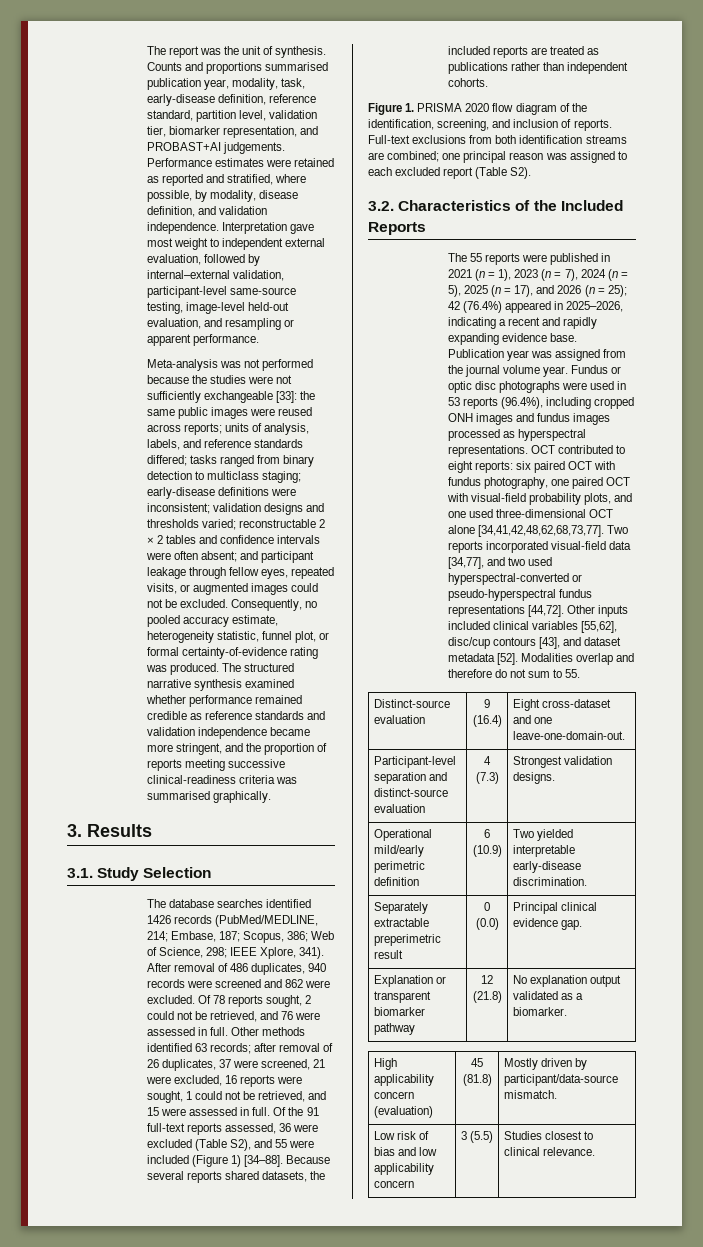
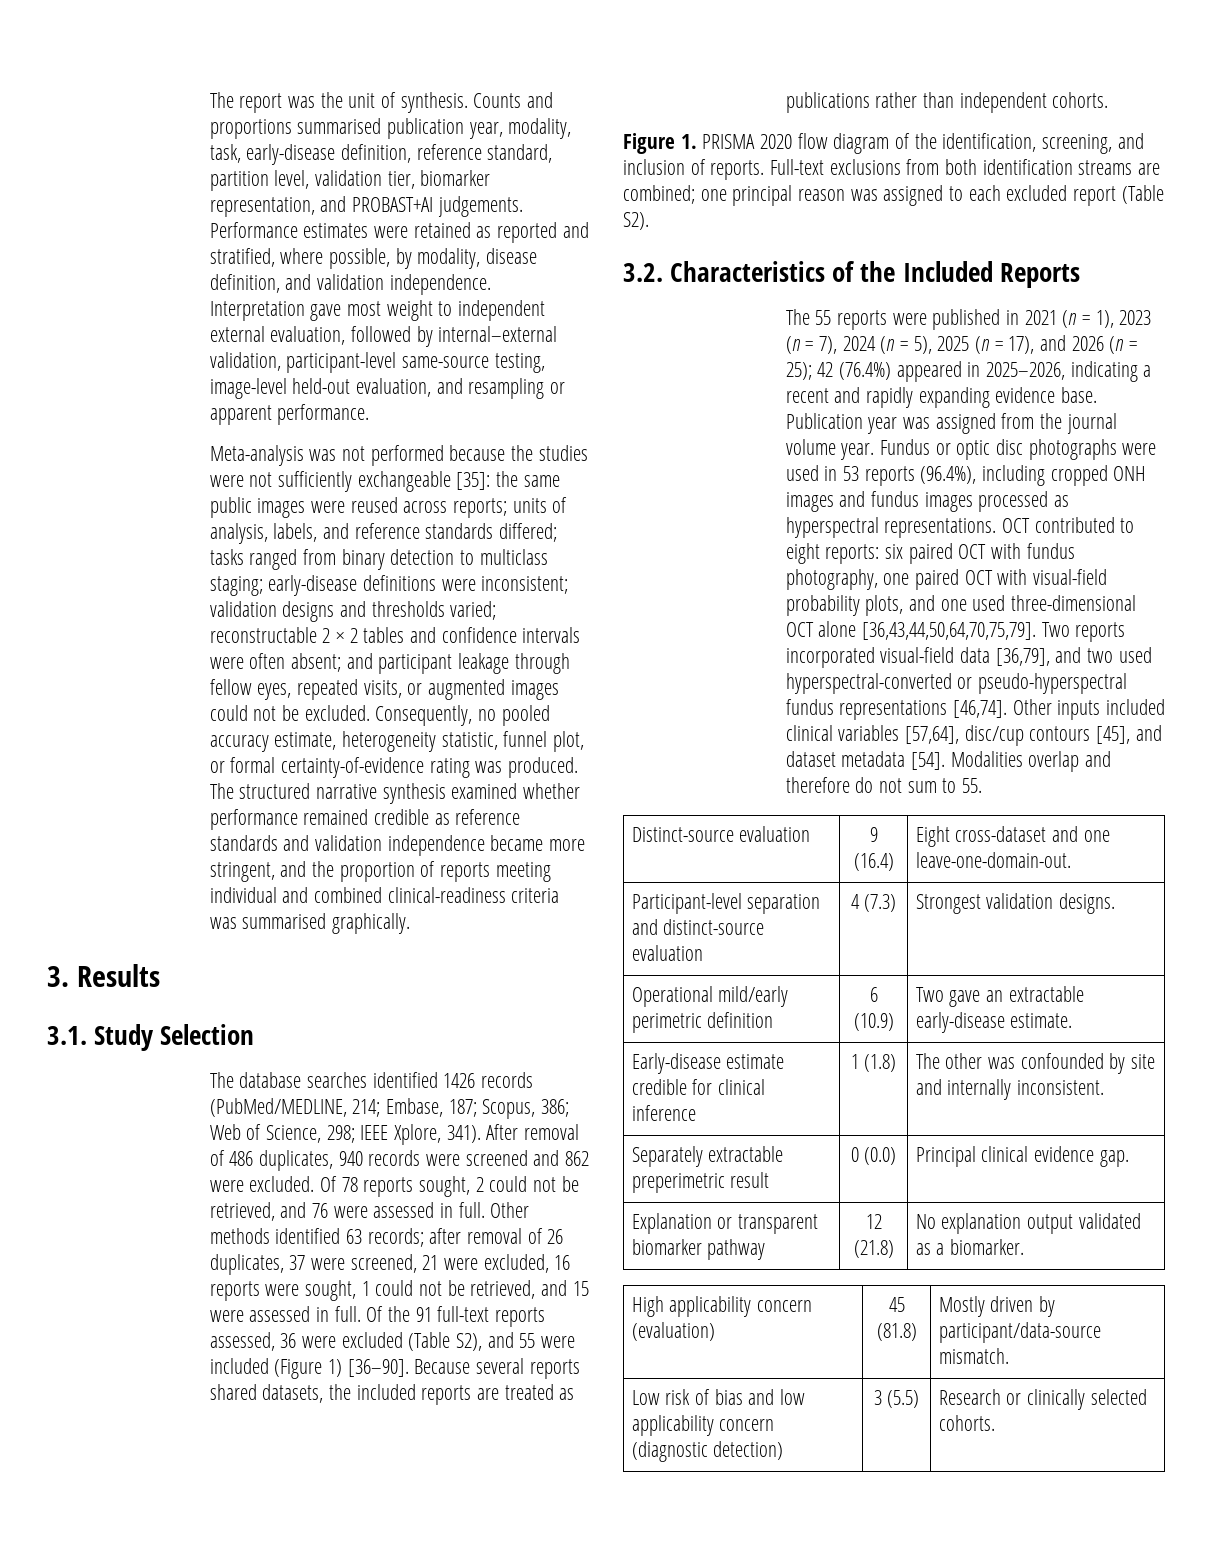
- Meta-analysis was not performed because the studies were not sufficiently exchangeable [33]:
+ Meta-analysis was not performed because the studies were not sufficiently exchangeable [35]:
- The structured narrative synthesis examined whether performance remained credible as reference standards and validation independence became more stringent, and the proportion of reports meeting successive clinical-readiness criteria was summarised graphically.
+ The structured narrative synthesis examined whether performance remained credible as reference standards and validation independence became more stringent, and the proportion of reports meeting individual and combined clinical-readiness criteria was summarised graphically.
- Of the 91 full-text reports assessed, 36 were excluded (Table S2), and 55 were included (Figure 1) [34–88].
+ Of the 91 full-text reports assessed, 36 were excluded (Table S2), and 55 were included (Figure 1) [36–90].
- OCT contributed to eight reports: six paired OCT with fundus photography, one paired OCT with visual-field probability plots, and one used three-dimensional OCT alone [34,41,42,48,62,68,73,77].
+ OCT contributed to eight reports: six paired OCT with fundus photography, one paired OCT with visual-field probability plots, and one used three-dimensional OCT alone [36,43,44,50,64,70,75,79].
- Two reports incorporated visual-field data [34,77], and two used hyperspectral-converted or pseudo-hyperspectral fundus representations [44,72].
+ Two reports incorporated visual-field data [36,79], and two used hyperspectral-converted or pseudo-hyperspectral fundus representations [46,74].
- Other inputs included clinical variables [55,62], disc/cup contours [43], and dataset metadata [52].
+ Other inputs included clinical variables [57,64], disc/cup contours [45], and dataset metadata [54].
- Operational mild/early perimetric definition | 6 (10.9) | Two yielded interpretable early-disease discrimination.
+ Operational mild/early perimetric definition | 6 (10.9) | Two gave an extractable early-disease estimate.
+ Early-disease estimate credible for clinical inference | 1 (1.8) | The other was confounded by site and internally inconsistent.
- Low risk of bias and low applicability concern | 3 (5.5) | Studies closest to clinical relevance.
+ Low risk of bias and low applicability concern (diagnostic detection) | 3 (5.5) | Research or clinically selected cohorts.

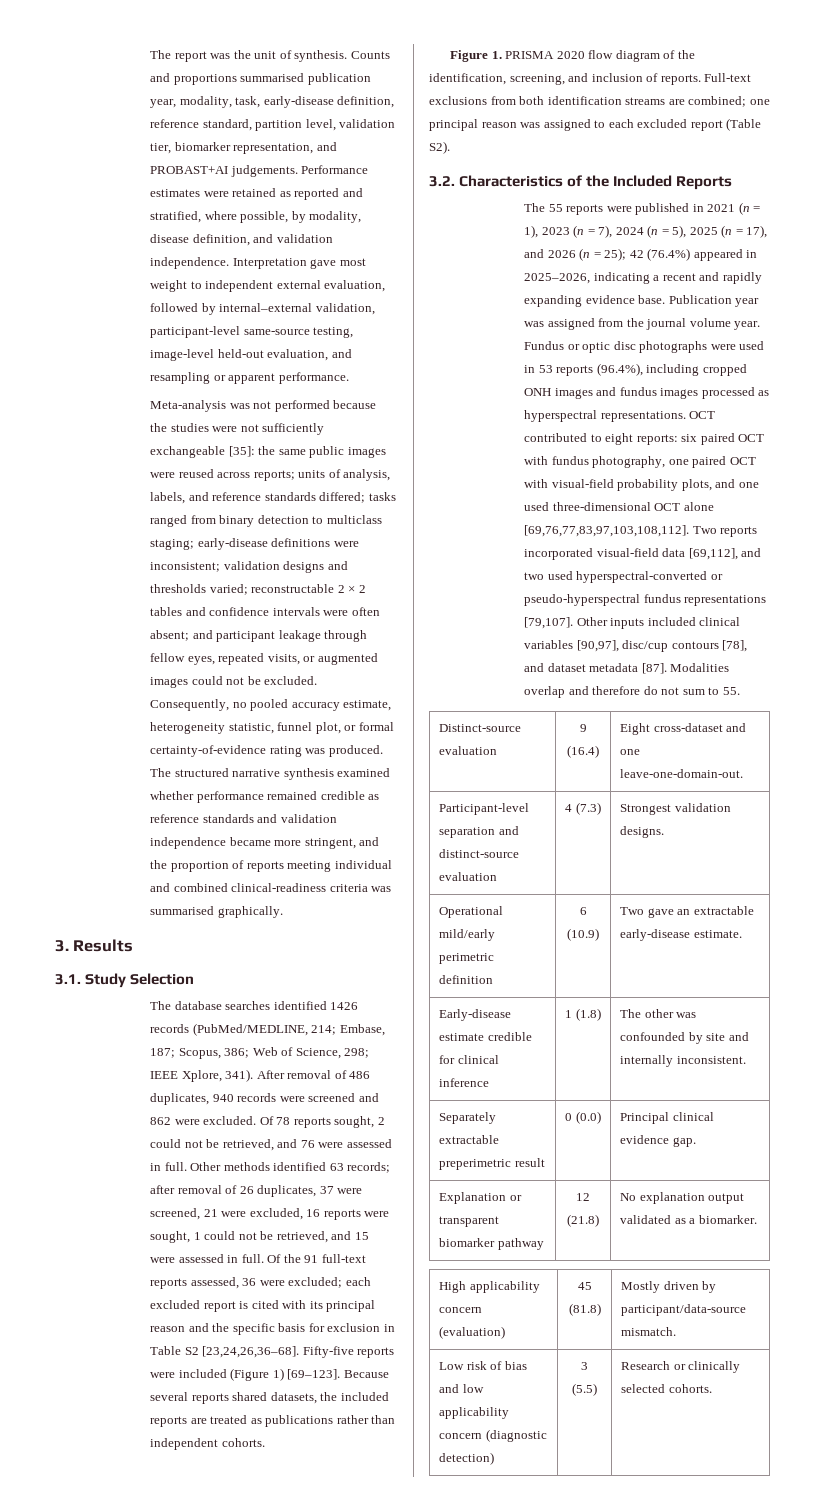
- Of the 91 full-text reports assessed, 36 were excluded (Table S2), and 55 were included (Figure 1) [36–90].
+ Of the 91 full-text reports assessed, 36 were excluded; each excluded report is cited with its principal reason and the specific basis for exclusion in Table S2 [23,24,26,36–68]. Fifty-five reports were included (Figure 1) [69–123].
- OCT contributed to eight reports: six paired OCT with fundus photography, one paired OCT with visual-field probability plots, and one used three-dimensional OCT alone [36,43,44,50,64,70,75,79].
+ OCT contributed to eight reports: six paired OCT with fundus photography, one paired OCT with visual-field probability plots, and one used three-dimensional OCT alone [69,76,77,83,97,103,108,112].
- Two reports incorporated visual-field data [36,79], and two used hyperspectral-converted or pseudo-hyperspectral fundus representations [46,74].
+ Two reports incorporated visual-field data [69,112], and two used hyperspectral-converted or pseudo-hyperspectral fundus representations [79,107].
- Other inputs included clinical variables [57,64], disc/cup contours [45], and dataset metadata [54].
+ Other inputs included clinical variables [90,97], disc/cup contours [78], and dataset metadata [87].

